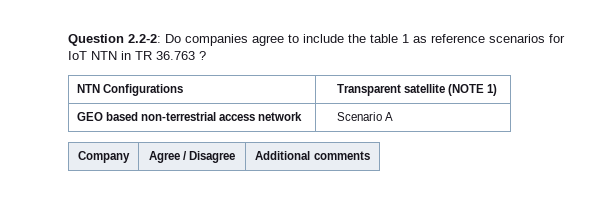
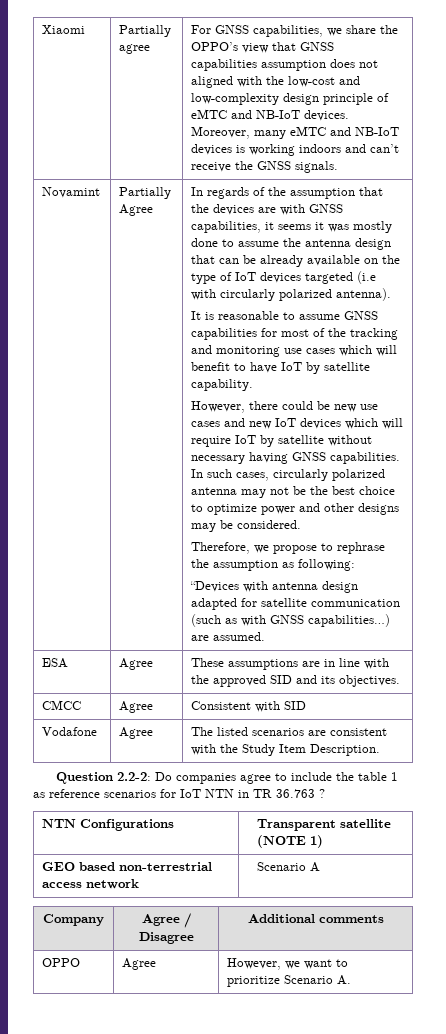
+ Xiaomi | Partially agree | For GNSS capabilities, we share the OPPO’s view that GNSS capabilities assumption does not aligned with the low-cost and low-complexity design principle of eMTC and NB-IoT devices. Moreover, many eMTC and NB-IoT devices is working indoors and can’t receive the GNSS signals.
+ Novamint | Partially Agree | In regards of the assumption that the devices are with GNSS capabilities, it seems it was mostly done to assume the antenna design that can be already available on the type of IoT devices targeted (i.e with circularly polarized antenna).
+ It is reasonable to assume GNSS capabilities for most of the tracking and monitoring use cases which will benefit to have IoT by satellite capability.
+ However, there could be new use cases and new IoT devices which will require IoT by satellite without necessary having GNSS capabilities. In such cases, circularly polarized antenna may not be the best choice to optimize power and other designs may be considered.
+ Therefore, we propose to rephrase the assumption as following:
+ “Devices with antenna design adapted for satellite communication (such as with GNSS capabilities…) are assumed.
+ ESA | Agree | These assumptions are in line with the approved SID and its objectives.
+ CMCC | Agree | Consistent with SID
+ Vodafone | Agree | The listed scenarios are consistent with the Study Item Description.
+ OPPO | Agree | However, we want to prioritize Scenario A.

